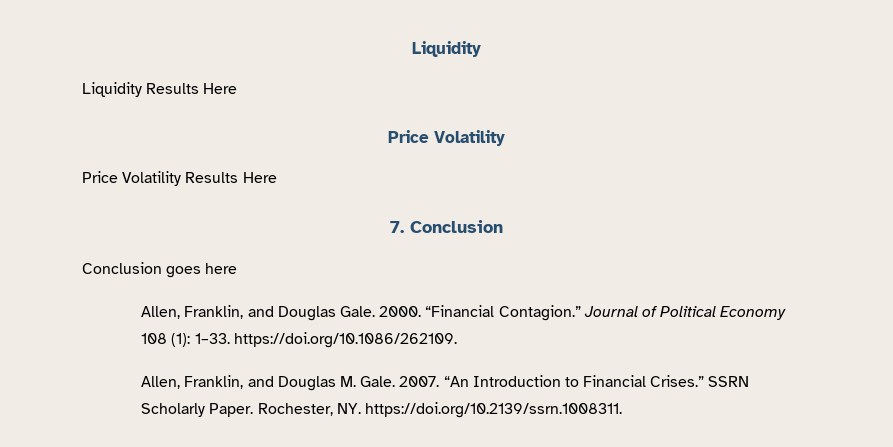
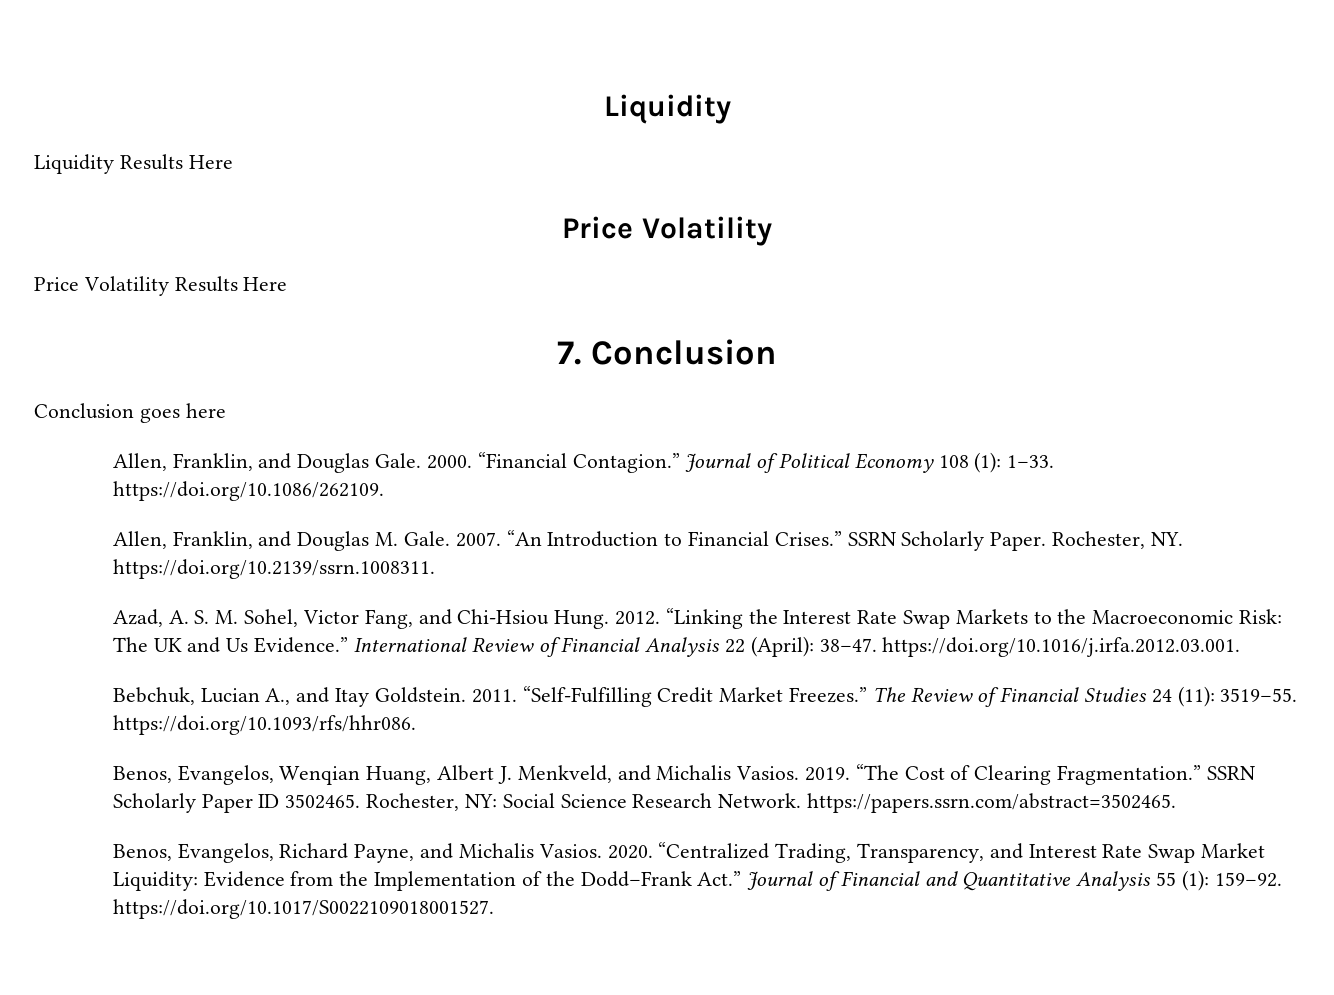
+ Azad, A. S. M. Sohel, Victor Fang, and Chi-Hsiou Hung. 2012. “Linking the Interest Rate Swap Markets to the Macroeconomic Risk: The UK and Us Evidence.” International Review of Financial Analysis 22 (April): 38–47. https://doi.org/10.1016/j.irfa.2012.03.001.
+ Bebchuk, Lucian A., and Itay Goldstein. 2011. “Self-Fulfilling Credit Market Freezes.” The Review of Financial Studies 24 (11): 3519–55. https://doi.org/10.1093/rfs/hhr086.
+ Benos, Evangelos, Wenqian Huang, Albert J. Menkveld, and Michalis Vasios. 2019. “The Cost of Clearing Fragmentation.” SSRN Scholarly Paper ID 3502465. Rochester, NY: Social Science Research Network. https://papers.ssrn.com/abstract=3502465.
+ Benos, Evangelos, Richard Payne, and Michalis Vasios. 2020. “Centralized Trading, Transparency, and Interest Rate Swap Market Liquidity: Evidence from the Implementation of the Dodd–Frank Act.” Journal of Financial and Quantitative Analysis 55 (1): 159–92. https://doi.org/10.1017/S0022109018001527.

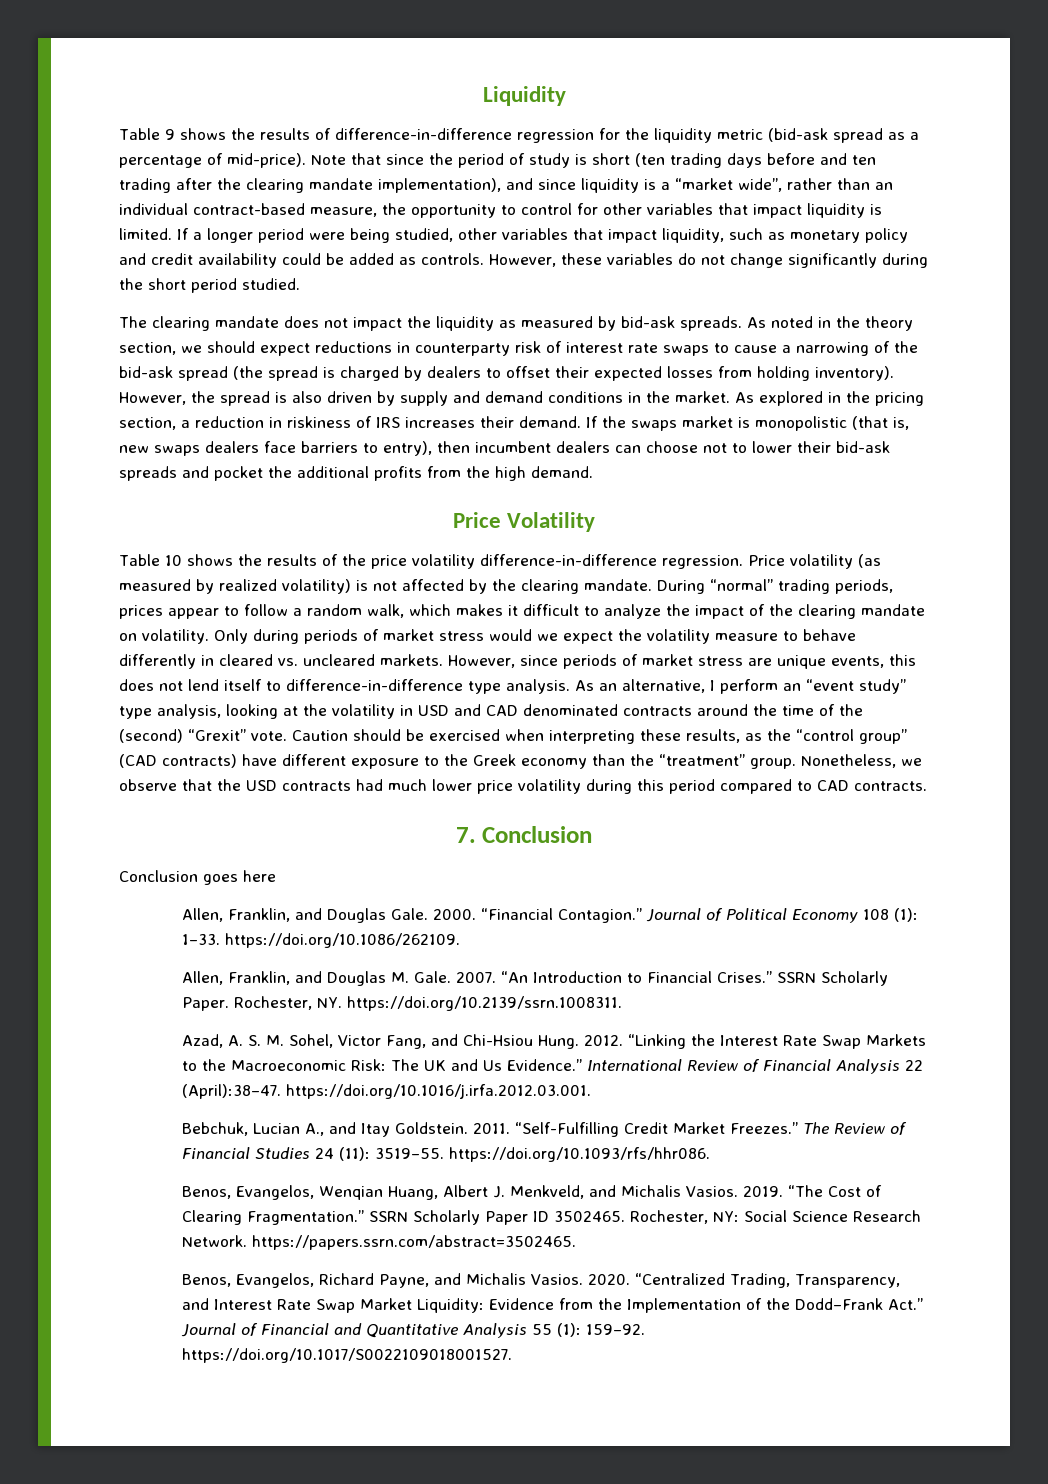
- Liquidity Results Here
+ Table 9 shows the results of difference-in-difference regression for the liquidity metric (bid-ask spread as a percentage of mid-price). Note that since the period of study is short (ten trading days before and ten trading after the clearing mandate implementation), and since liquidity is a “market wide”, rather than an individual contract-based measure, the opportunity to control for other variables that impact liquidity is limited. If a longer period were being studied, other variables that impact liquidity, such as monetary policy and credit availability could be added as controls. However, these variables do not change significantly during the short period studied.
+ The clearing mandate does not impact the liquidity as measured by bid-ask spreads. As noted in the theory section, we should expect reductions in counterparty risk of interest rate swaps to cause a narrowing of the bid-ask spread (the spread is charged by dealers to offset their expected losses from holding inventory). However, the spread is also driven by supply and demand conditions in the market. As explored in the pricing section, a reduction in riskiness of IRS increases their demand. If the swaps market is monopolistic (that is, new swaps dealers face barriers to entry), then incumbent dealers can choose not to lower their bid-ask spreads and pocket the additional profits from the high demand.
  Price Volatility
- Price Volatility Results Here
+ Table 10 shows the results of the price volatility difference-in-difference regression. Price volatility (as measured by realized volatility) is not affected by the clearing mandate. During “normal” trading periods, prices appear to follow a random walk, which makes it difficult to analyze the impact of the clearing mandate on volatility. Only during periods of market stress would we expect the volatility measure to behave differently in cleared vs. uncleared markets. However, since periods of market stress are unique events, this does not lend itself to difference-in-difference type analysis. As an alternative, I perform an “event study” type analysis, looking at the volatility in USD and CAD denominated contracts around the time of the (second) “Grexit” vote. Caution should be exercised when interpreting these results, as the “control group” (CAD contracts) have different exposure to the Greek economy than the “treatment” group. Nonetheless, we observe that the USD contracts had much lower price volatility during this period compared to CAD contracts.
- International Review of Financial Analysis 22 (April): 38–47. https://doi.org/10.1016/j.irfa.2012.03.001.
+ International Review of Financial Analysis 22 (April):38–47. https://doi.org/10.1016/j.irfa.2012.03.001.

